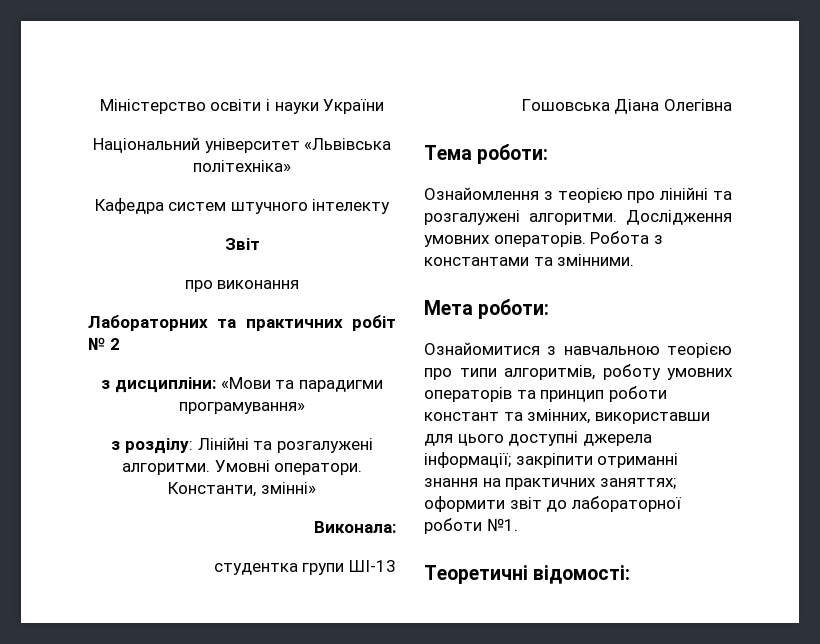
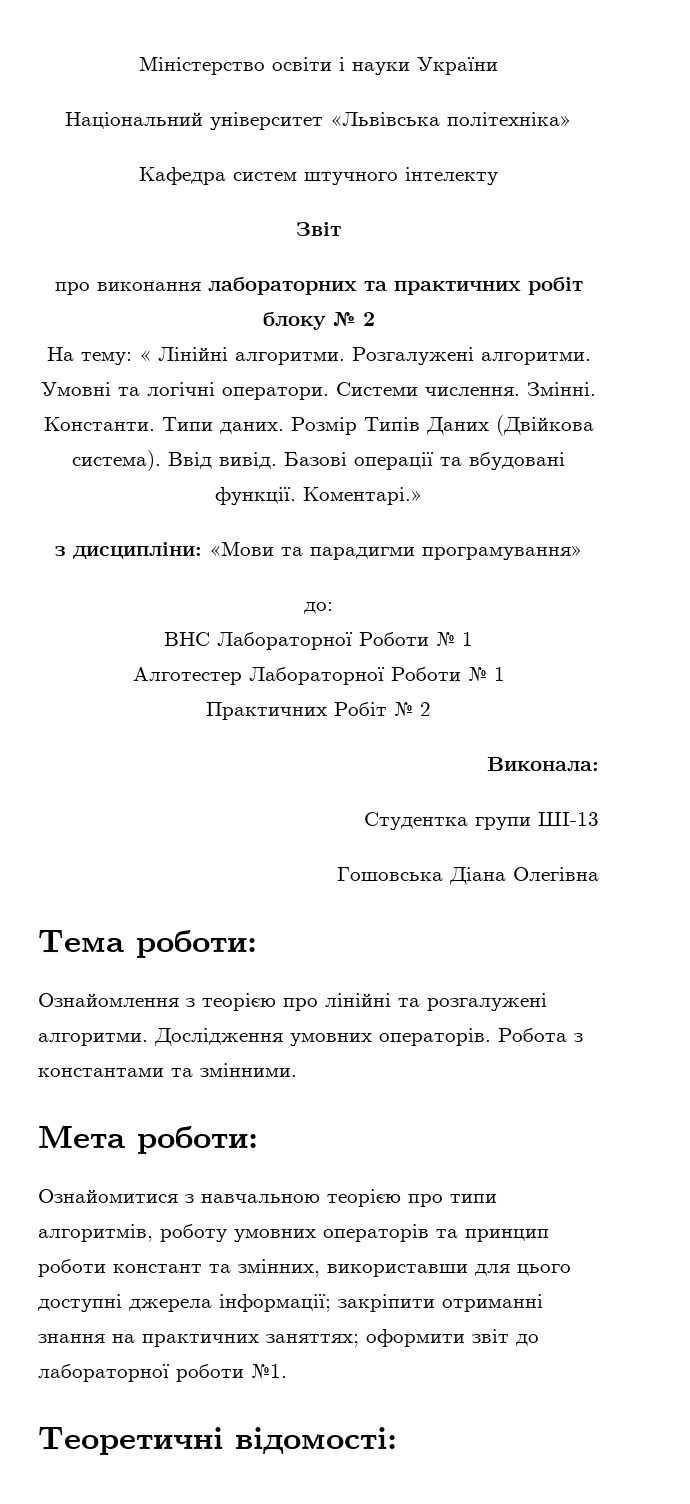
- про виконання
- Лабораторних та практичних робіт № 2
+ про виконання лабораторних та практичних робіт блоку № 2
+ На тему: « Лінійні алгоритми. Розгалужені алгоритми. Умовні та логічні оператори. Системи числення. Змінні. Константи. Типи даних. Розмір Типів Даних (Двійкова система). Ввід вивід. Базові операції та вбудовані функції. Коментарі.»
- з розділу: Лінійні та розгалужені алгоритми. Умовні оператори. Константи, змінні»
+ до:
+ ВНС Лабораторної Роботи № 1
+ Алготестер Лабораторної Роботи № 1
+ Практичних Робіт № 2
- студентка групи ШІ-13
+ Студентка групи ШІ-13

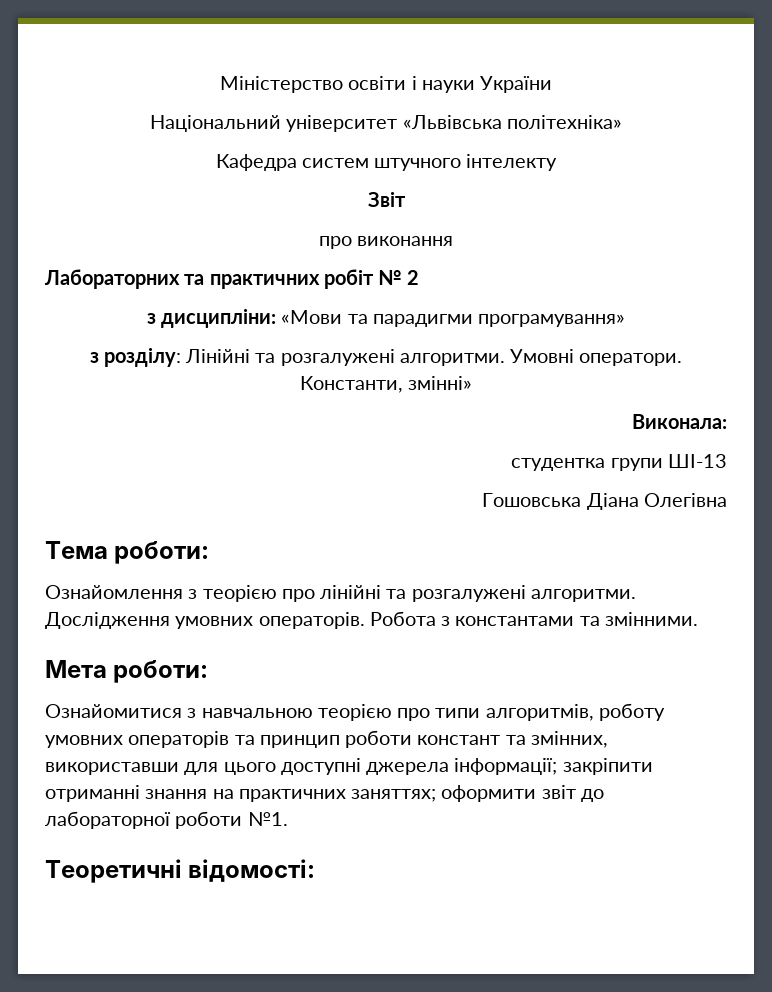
- про виконання лабораторних та практичних робіт блоку № 2
- На тему: « Лінійні алгоритми. Розгалужені алгоритми. Умовні та логічні оператори. Системи числення. Змінні. Константи. Типи даних. Розмір Типів Даних (Двійкова система). Ввід вивід. Базові операції та вбудовані функції. Коментарі.»
+ про виконання
+ Лабораторних та практичних робіт № 2
- до:
- ВНС Лабораторної Роботи № 1
- Алготестер Лабораторної Роботи № 1
- Практичних Робіт № 2
+ з розділу: Лінійні та розгалужені алгоритми. Умовні оператори. Константи, змінні»
- Студентка групи ШІ-13
+ студентка групи ШІ-13

